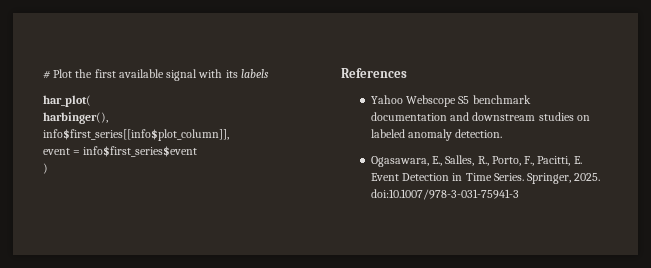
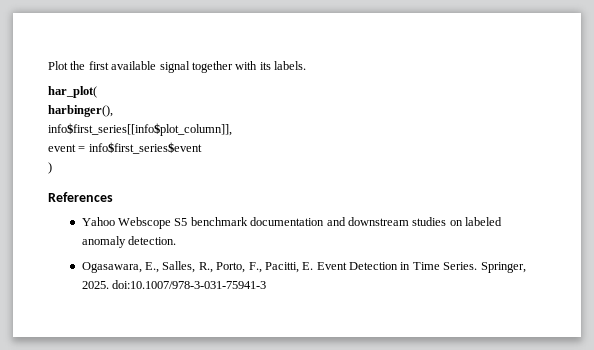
- # Plot the first available signal with its labels
+ Plot the first available signal together with its labels.

